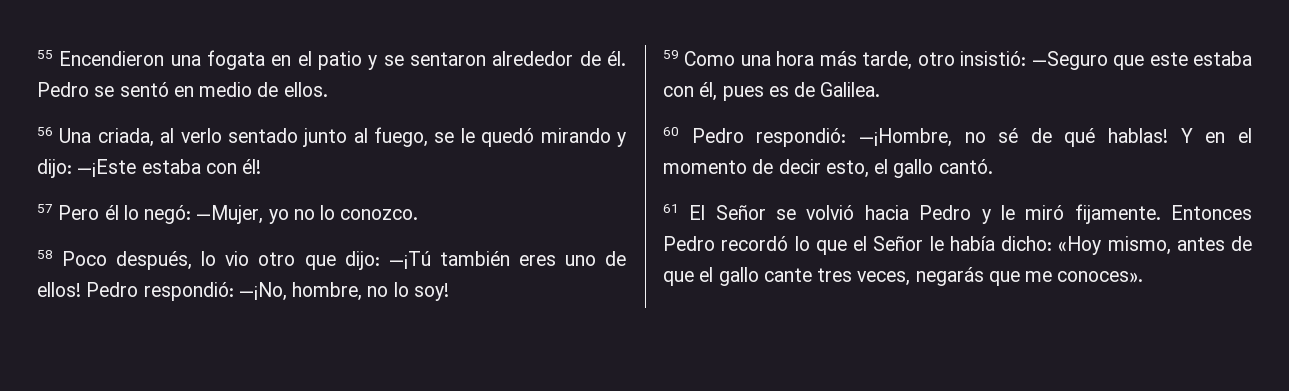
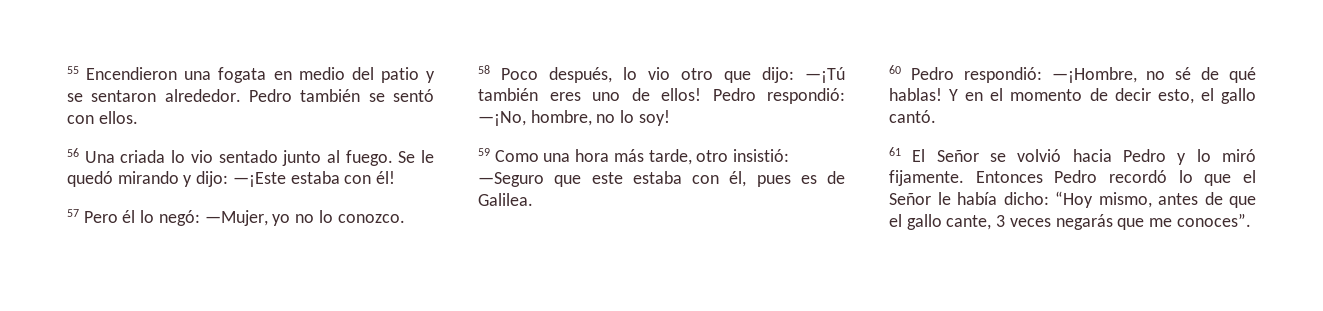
- 55 Encendieron una fogata en el patio y se sentaron alrededor de él. Pedro se sentó en medio de ellos.
+ 55 Encendieron una fogata en medio del patio y se sentaron alrededor. Pedro también se sentó con ellos.
- 56 Una criada, al verlo sentado junto al fuego, se le quedó mirando y dijo: —¡Este estaba con él!
+ 56 Una criada lo vio sentado junto al fuego. Se le quedó mirando y dijo: —¡Este estaba con él!
- 61 El Señor se volvió hacia Pedro y le miró fijamente.
+ 61 El Señor se volvió hacia Pedro y lo miró fijamente.
- Entonces Pedro recordó lo que el Señor le había dicho: «Hoy mismo, antes de que el gallo cante tres veces, negarás que me conoces».
+ Entonces Pedro recordó lo que el Señor le había dicho: “Hoy mismo, antes de que el gallo cante, 3 veces negarás que me conoces”.

